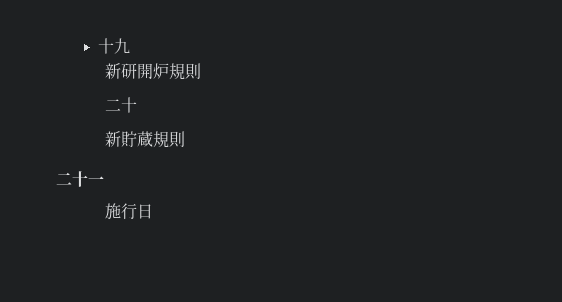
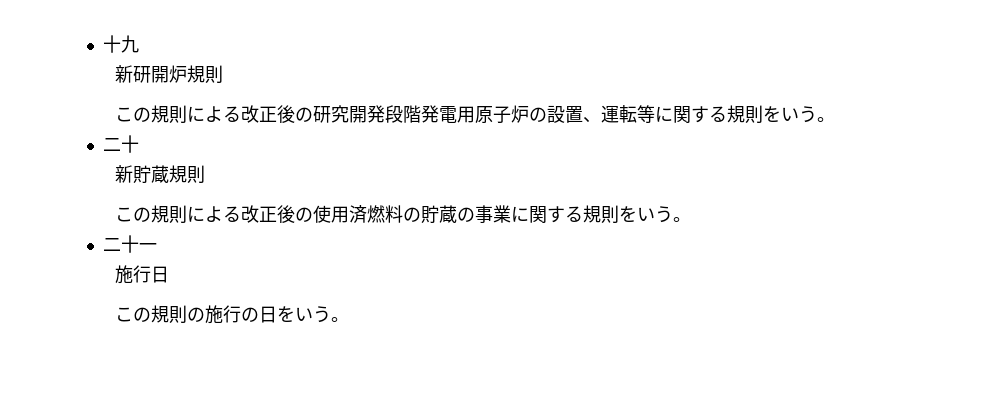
  新研開炉規則
+ この規則による改正後の研究開発段階発電用原子炉の設置、運転等に関する規則をいう。
  二十
  新貯蔵規則
+ この規則による改正後の使用済燃料の貯蔵の事業に関する規則をいう。
  二十一
  施行日
+ この規則の施行の日をいう。

